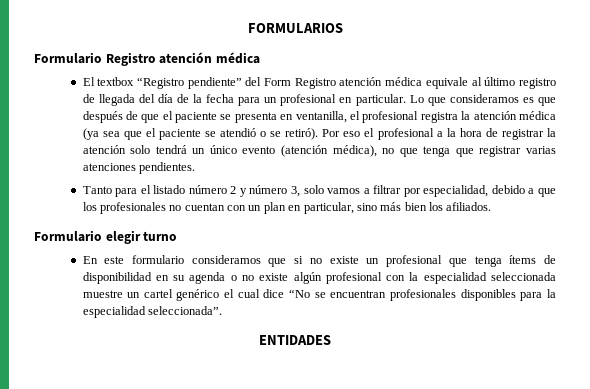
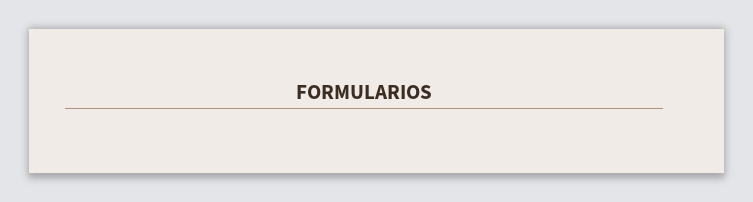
- Formulario Registro atención médica
- El textbox “Registro pendiente” del Form Registro atención médica equivale al último registro de llegada del día de la fecha para un profesional en particular. Lo que consideramos es que después de que el paciente se presenta en ventanilla, el profesional registra la atención médica (ya sea que el paciente se atendió o se retiró). Por eso el profesional a la hora de registrar la atención solo tendrá un único evento (atención médica), no que tenga que registrar varias atenciones pendientes.
- Tanto para el listado número 2 y número 3, solo vamos a filtrar por especialidad, debido a que los profesionales no cuentan con un plan en particular, sino más bien los afiliados.
- Formulario elegir turno
- En este formulario consideramos que si no existe un profesional que tenga ítems de disponibilidad en su agenda o no existe algún profesional con la especialidad seleccionada muestre un cartel genérico el cual dice “No se encuentran profesionales disponibles para la especialidad seleccionada”.
- ENTIDADES

